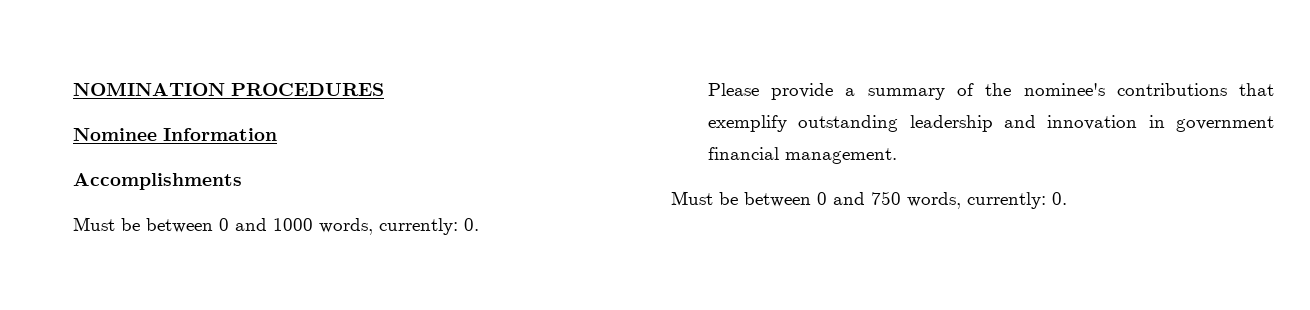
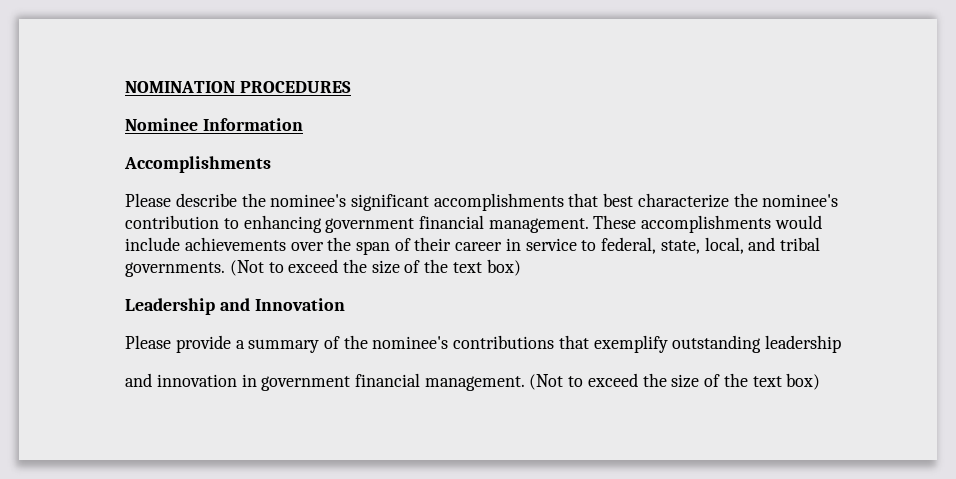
- Must be between 0 and 1000 words, currently: 0.
+ Please describe the nominee's significant accomplishments that best characterize the nominee's contribution to enhancing government financial management. These accomplishments would include achievements over the span of their career in service to federal, state, local, and tribal governments. (Not to exceed the size of the text box)
+ Leadership and Innovation
- Please provide a summary of the nominee's contributions that exemplify outstanding leadership and innovation in government financial management.
- Must be between 0 and 750 words, currently: 0.
+ Please provide a summary of the nominee's contributions that exemplify outstanding leadership
+ and innovation in government financial management. (Not to exceed the size of the text box)

